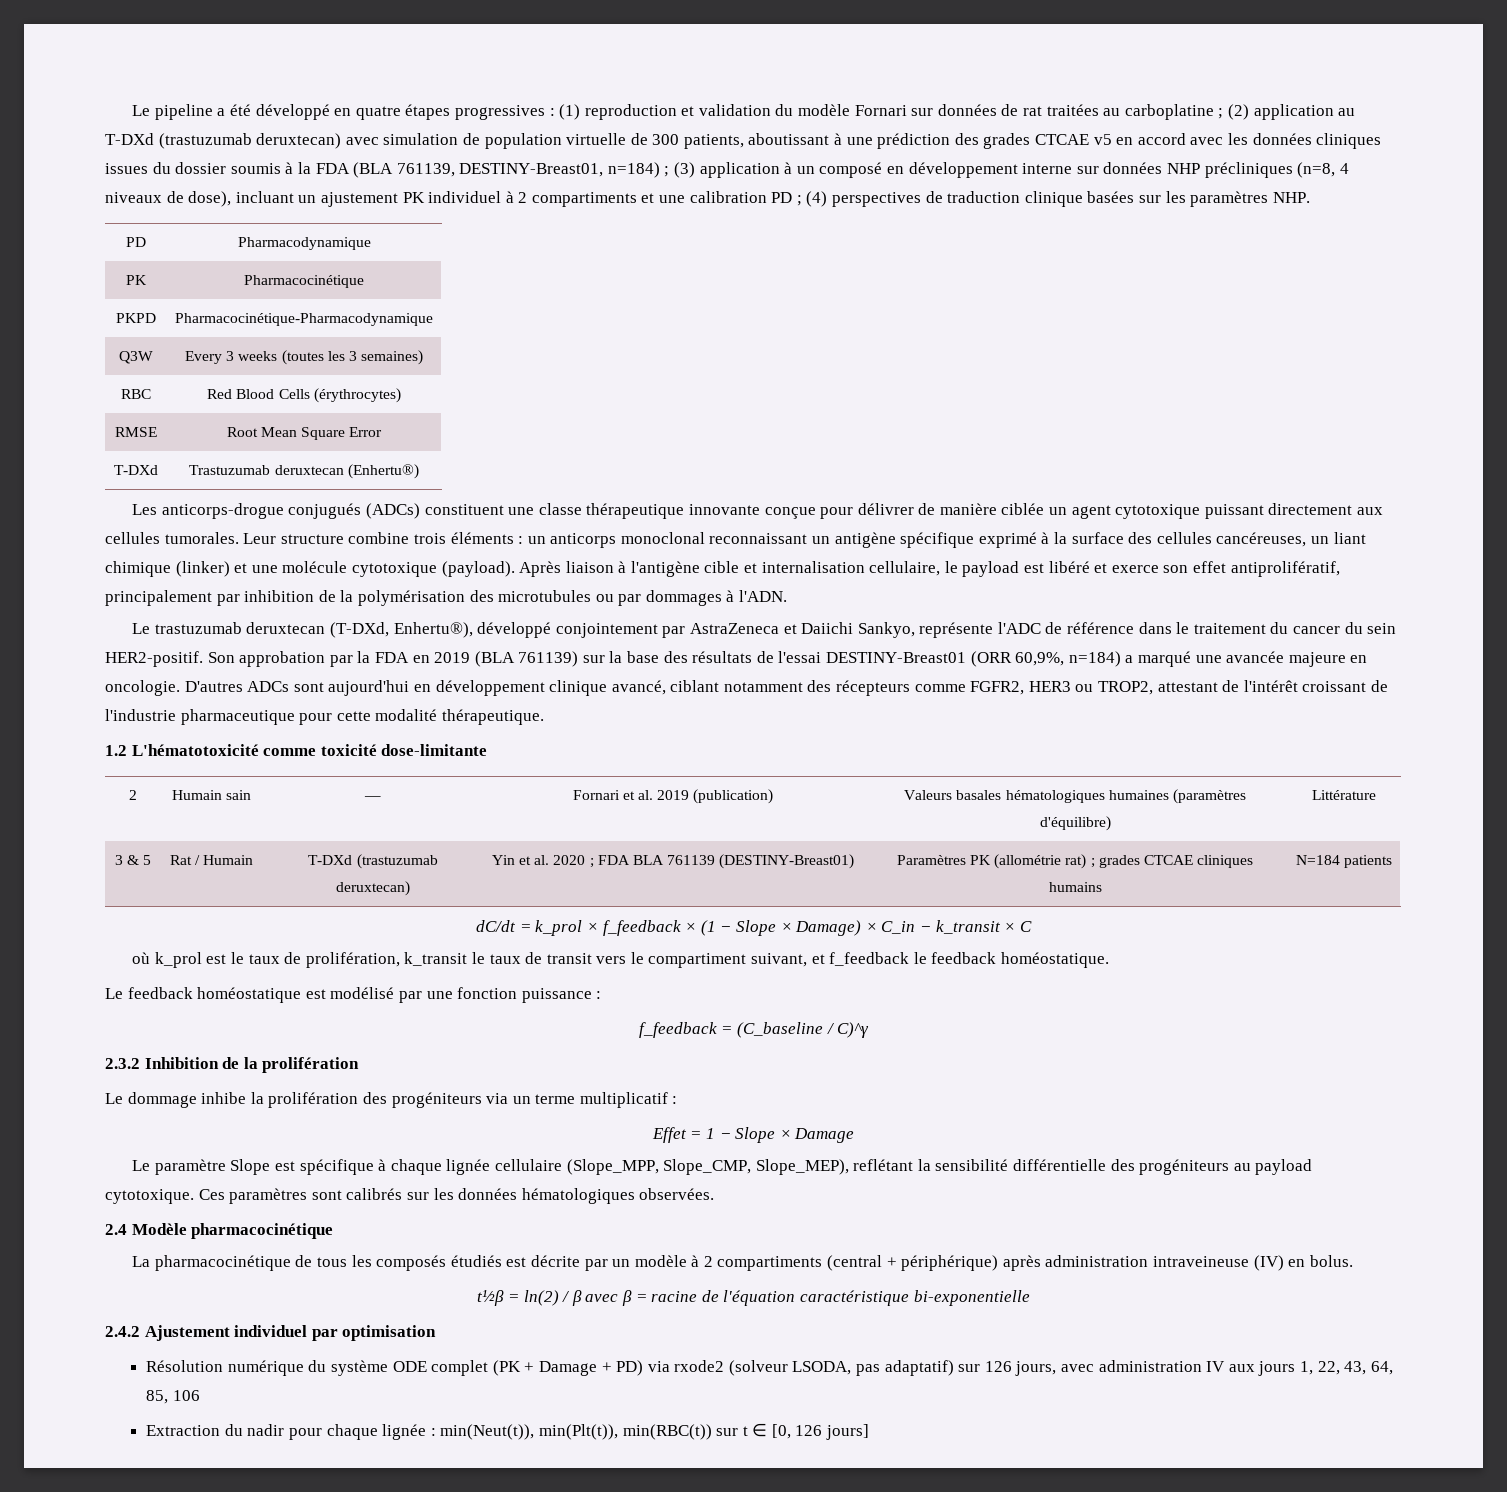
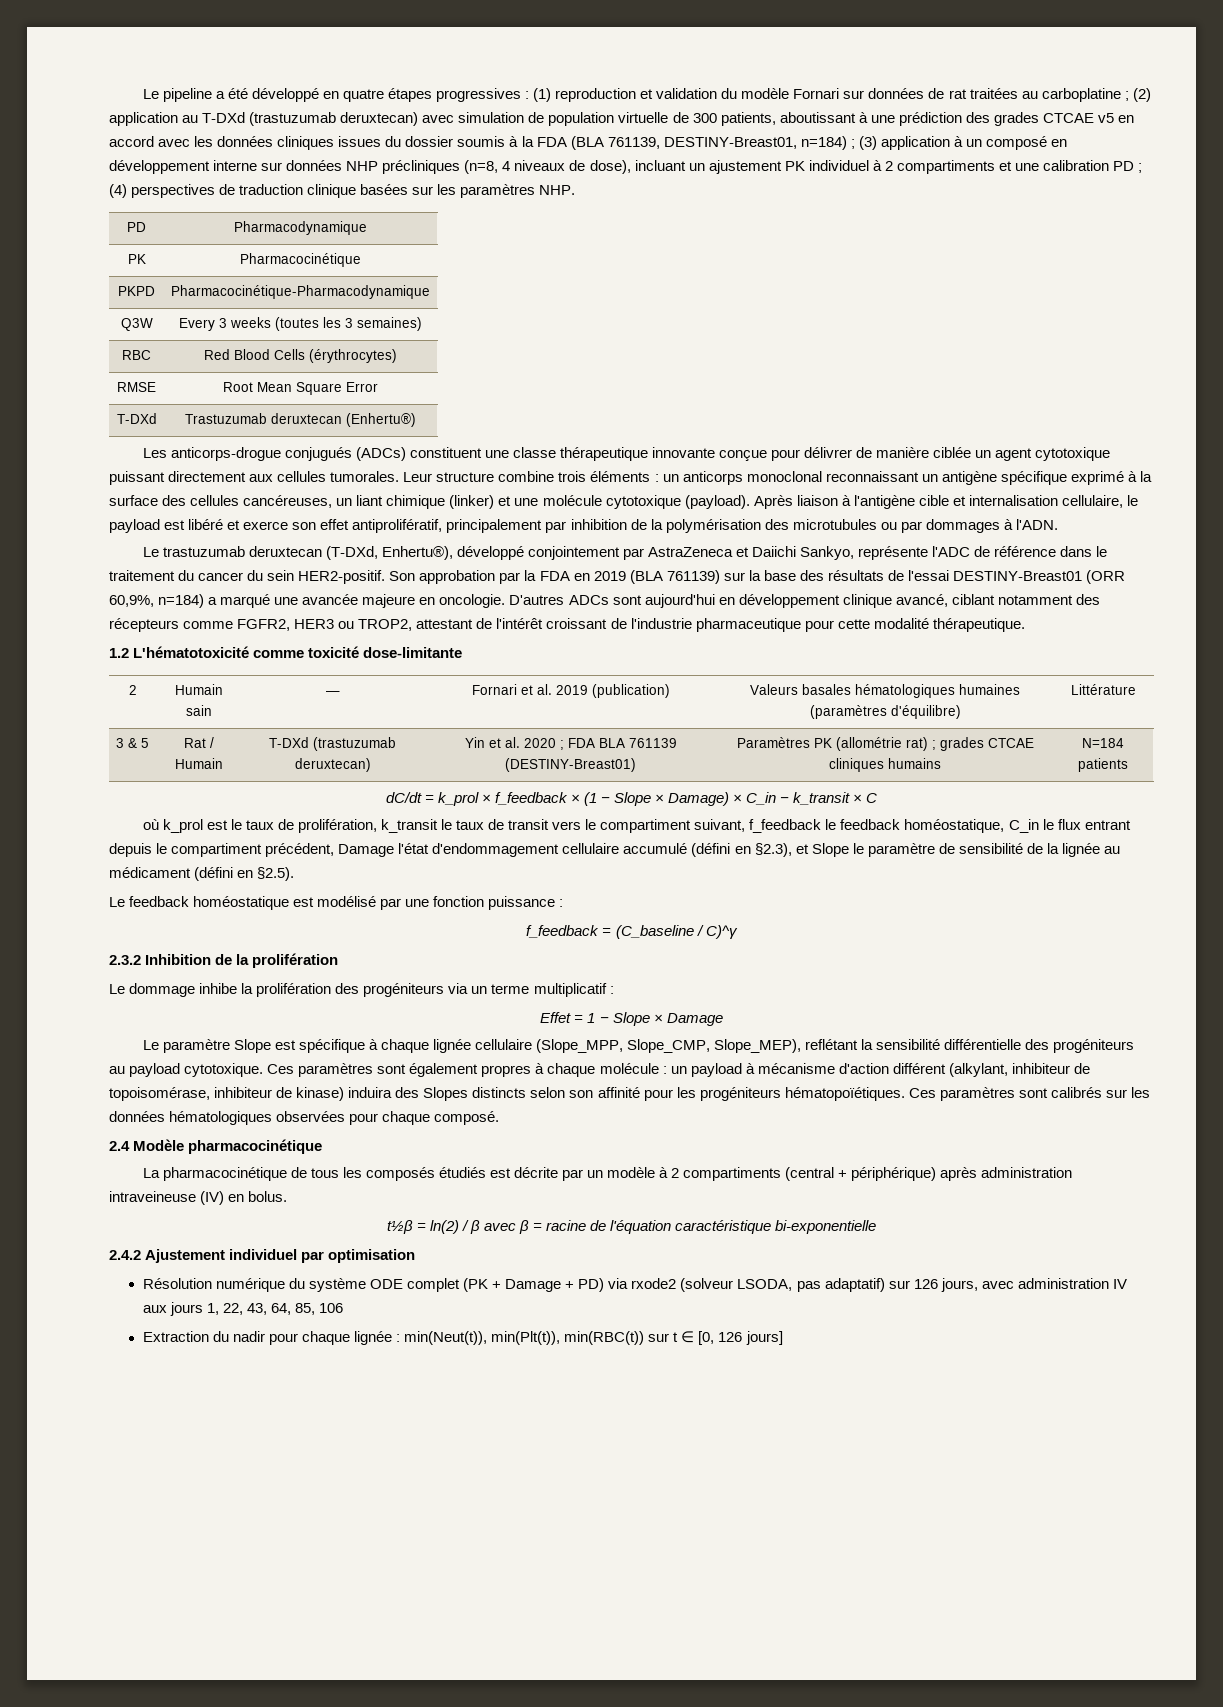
- où k_prol est le taux de prolifération, k_transit le taux de transit vers le compartiment suivant, et f_feedback le feedback homéostatique.
+ où k_prol est le taux de prolifération, k_transit le taux de transit vers le compartiment suivant, f_feedback le feedback homéostatique, C_in le flux entrant depuis le compartiment précédent, Damage l'état d'endommagement cellulaire accumulé (défini en §2.3), et Slope le paramètre de sensibilité de la lignée au médicament (défini en §2.5).
- Ces paramètres sont calibrés sur les données hématologiques observées.
+ Ces paramètres sont également propres à chaque molécule : un payload à mécanisme d'action différent (alkylant, inhibiteur de topoisomérase, inhibiteur de kinase) induira des Slopes distincts selon son affinité pour les progéniteurs hématopoïétiques. Ces paramètres sont calibrés sur les données hématologiques observées pour chaque composé.

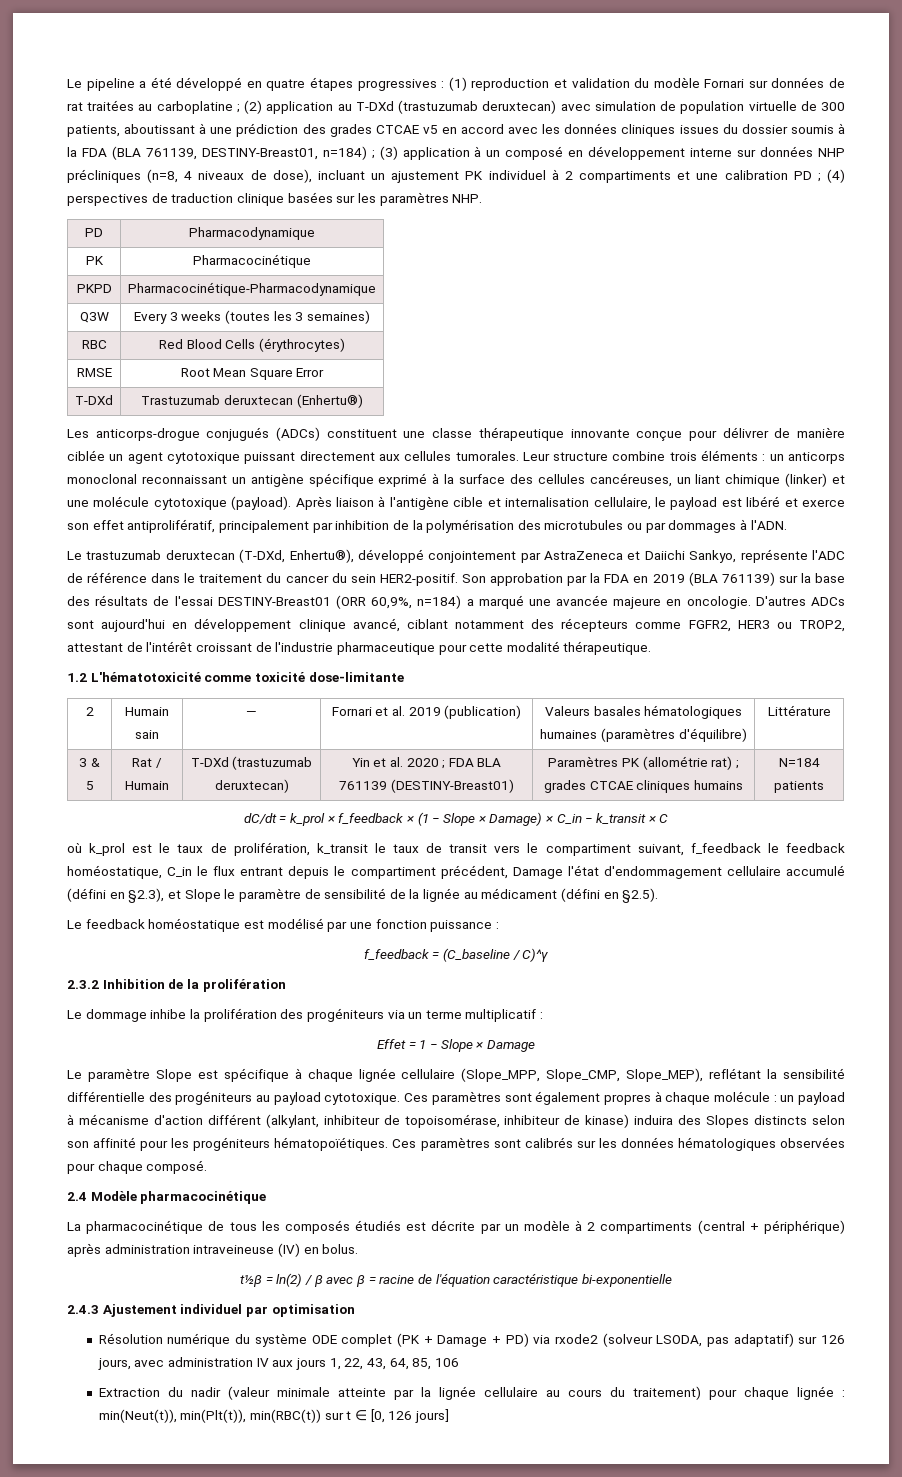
- 2.4.2 Ajustement individuel par optimisation
+ 2.4.3 Ajustement individuel par optimisation
- Extraction du nadir pour chaque lignée : min(Neut(t)), min(Plt(t)), min(RBC(t)) sur t ∈ [0, 126 jours]
+ Extraction du nadir (valeur minimale atteinte par la lignée cellulaire au cours du traitement) pour chaque lignée : min(Neut(t)), min(Plt(t)), min(RBC(t)) sur t ∈ [0, 126 jours]

